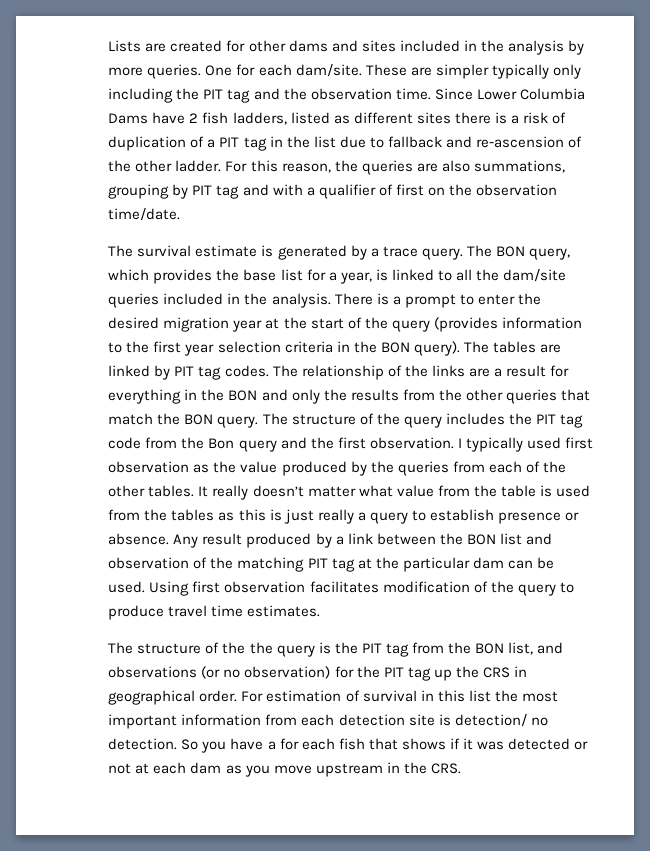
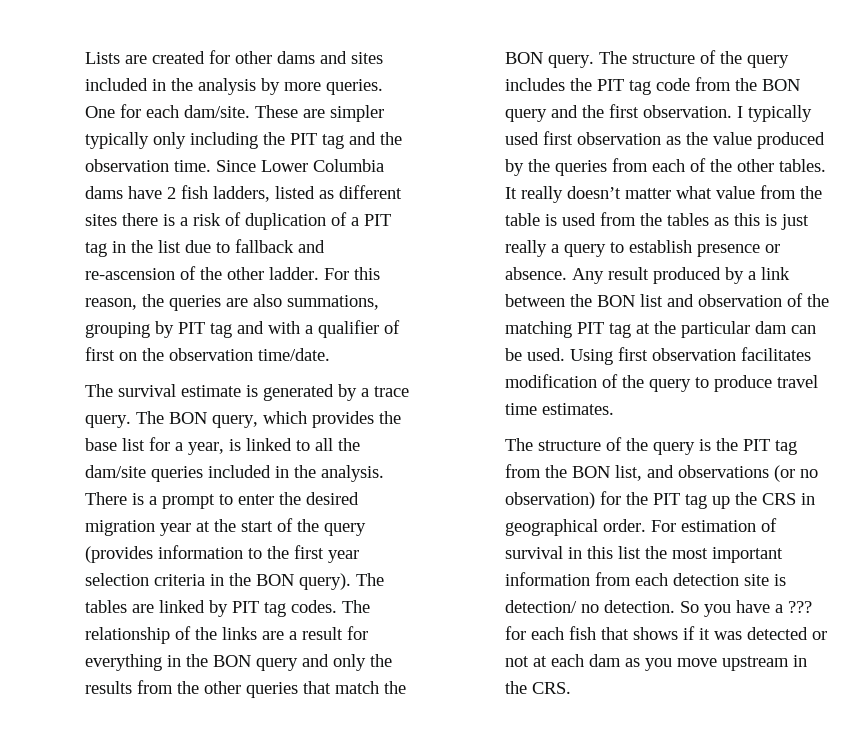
- Since Lower Columbia Dams have 2 fish ladders, listed as different sites there is a risk of duplication of a PIT tag in the list due to fallback and re-ascension of the other ladder.
+ Since Lower Columbia dams have 2 fish ladders, listed as different sites there is a risk of duplication of a PIT tag in the list due to fallback and re-ascension of the other ladder.
- The relationship of the links are a result for everything in the BON and only the results from the other queries that match the BON query.
+ The relationship of the links are a result for everything in the BON query and only the results from the other queries that match the BON query.
- The structure of the query includes the PIT tag code from the Bon query and the first observation.
+ The structure of the query includes the PIT tag code from the BON query and the first observation.
- The structure of the the query is the PIT tag from the BON list, and observations (or no observation) for the PIT tag up the CRS in geographical order.
+ The structure of the query is the PIT tag from the BON list, and observations (or no observation) for the PIT tag up the CRS in geographical order.
- So you have a for each fish that shows if it was detected or not at each dam as you move upstream in the CRS.
+ So you have a ??? for each fish that shows if it was detected or not at each dam as you move upstream in the CRS.

